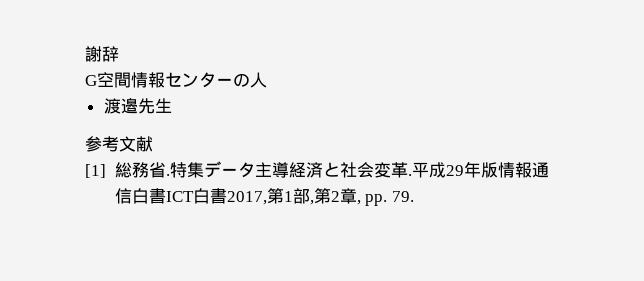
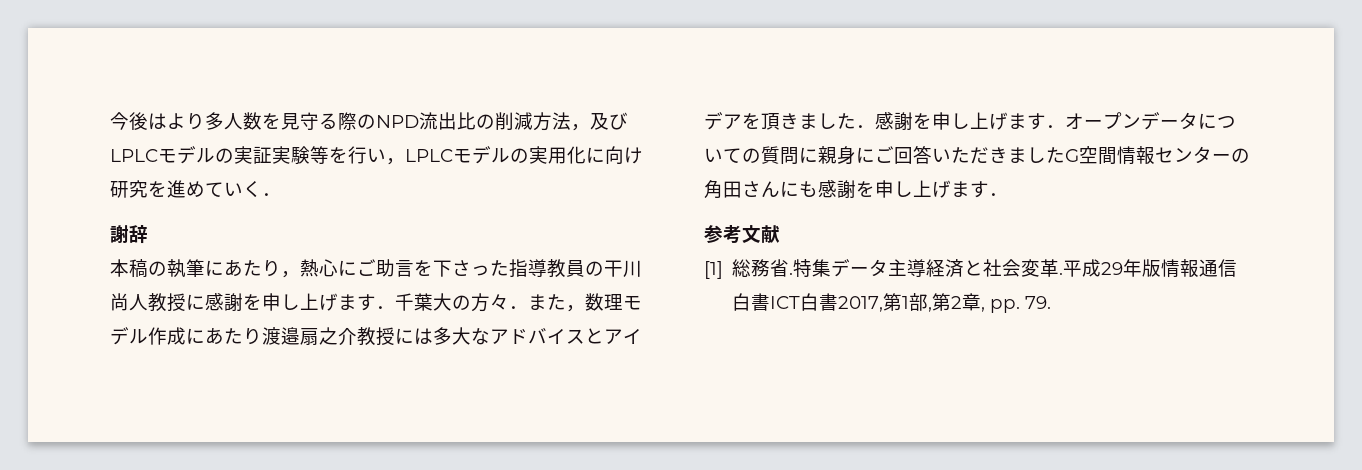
+ 今後はより多人数を見守る際のNPD流出比の削減方法，及びLPLCモデルの実証実験等を行い，LPLCモデルの実用化に向け研究を進めていく．
  謝辞
- G空間情報センターの人
- 渡邉先生
+ 本稿の執筆にあたり，熱心にご助言を下さった指導教員の干川尚人教授に感謝を申し上げます．千葉大の方々．また，数理モデル作成にあたり渡邉扇之介教授には多大なアドバイスとアイデアを頂きました．感謝を申し上げます．オープンデータについての質問に親身にご回答いただきましたG空間情報センターの角田さんにも感謝を申し上げます．

